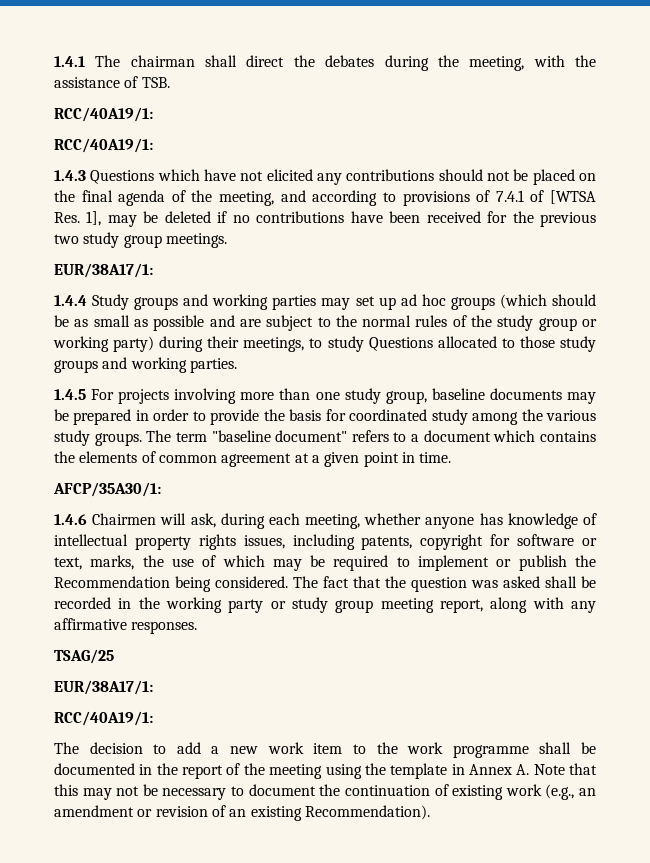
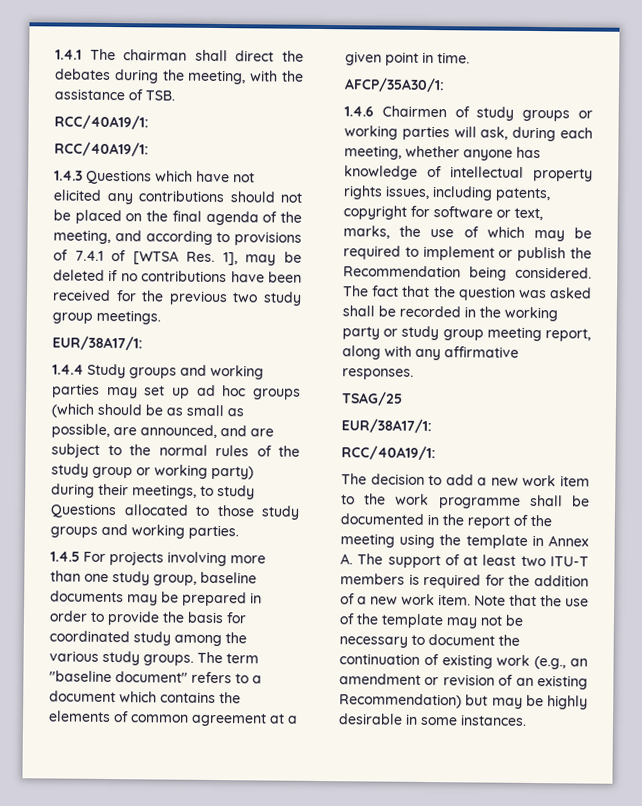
- 1.4.4 Study groups and working parties may set up ad hoc groups (which should be as small as possible and are subject to the normal rules of the study group or working party) during their meetings, to study Questions allocated to those study groups and working parties.
+ 1.4.4 Study groups and working parties may set up ad hoc groups (which should be as small as possible, are announced, and are subject to the normal rules of the study group or working party) during their meetings, to study Questions allocated to those study groups and working parties.
- 1.4.6 Chairmen will ask, during each meeting, whether anyone has knowledge of intellectual property rights issues, including patents, copyright for software or text, marks, the use of which may be required to implement or publish the Recommendation being considered.
+ 1.4.6 Chairmen of study groups or working parties will ask, during each meeting, whether anyone has knowledge of intellectual property rights issues, including patents, copyright for software or text, marks, the use of which may be required to implement or publish the Recommendation being considered.
- The decision to add a new work item to the work programme shall be documented in the report of the meeting using the template in Annex A. Note that this may not be necessary to document the continuation of existing work (e.g., an amendment or revision of an existing Recommendation).
+ The decision to add a new work item to the work programme shall be documented in the report of the meeting using the template in Annex A. The support of at least two ITU-T members is required for the addition of a new work item. Note that the use of the template may not be necessary to document the continuation of existing work (e.g., an amendment or revision of an existing Recommendation) but may be highly desirable in some instances.

